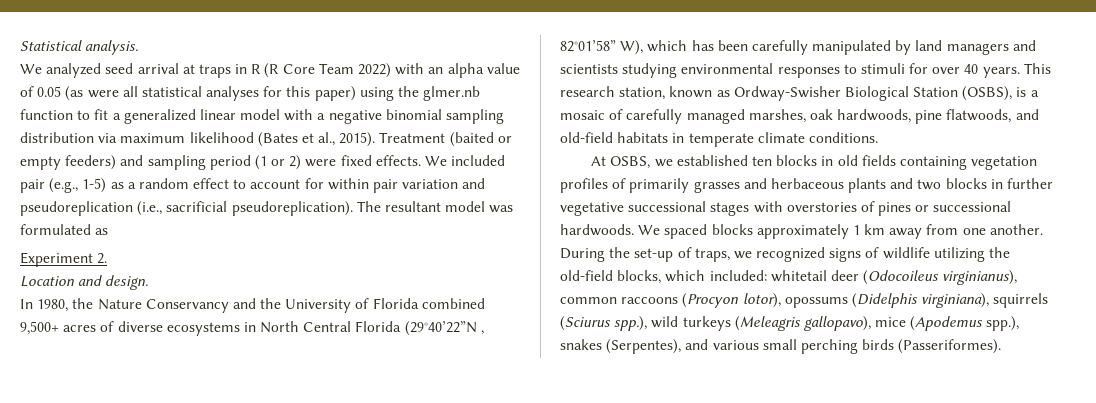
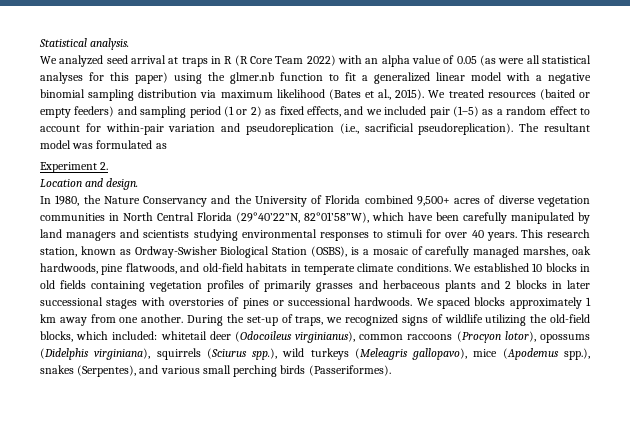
- Treatment (baited or empty feeders) and sampling period (1 or 2) were fixed effects. We included pair (e.g., 1-5) as a random effect to account for within pair variation and pseudoreplication (i.e., sacrificial pseudoreplication).
+ We treated resources (baited or empty feeders) and sampling period (1 or 2) as fixed effects, and we included pair (1–5) as a random effect to account for within-pair variation and pseudoreplication (i.e., sacrificial pseudoreplication).
- In 1980, the Nature Conservancy and the University of Florida combined 9,500+ acres of diverse ecosystems in North Central Florida (29°40’22”N , 82°01’58” W), which has been carefully manipulated by land managers and scientists studying environmental responses to stimuli for over 40 years.
+ In 1980, the Nature Conservancy and the University of Florida combined 9,500+ acres of diverse vegetation communities in North Central Florida (29°40’22”N, 82°01’58”W), which have been carefully manipulated by land managers and scientists studying environmental responses to stimuli for over 40 years.
- This research station, known as Ordway-Swisher Biological Station (OSBS), is a mosaic of carefully managed marshes, oak hardwoods, pine flatwoods, and old-field habitats in temperate climate conditions.
- At OSBS, we established ten blocks in old fields containing vegetation profiles of primarily grasses and herbaceous plants and two blocks in further vegetative successional stages with overstories of pines or successional hardwoods.
+ This research station, known as Ordway-Swisher Biological Station (OSBS), is a mosaic of carefully managed marshes, oak hardwoods, pine flatwoods, and old-field habitats in temperate climate conditions. We established 10 blocks in old fields containing vegetation profiles of primarily grasses and herbaceous plants and 2 blocks in later successional stages with overstories of pines or successional hardwoods.

